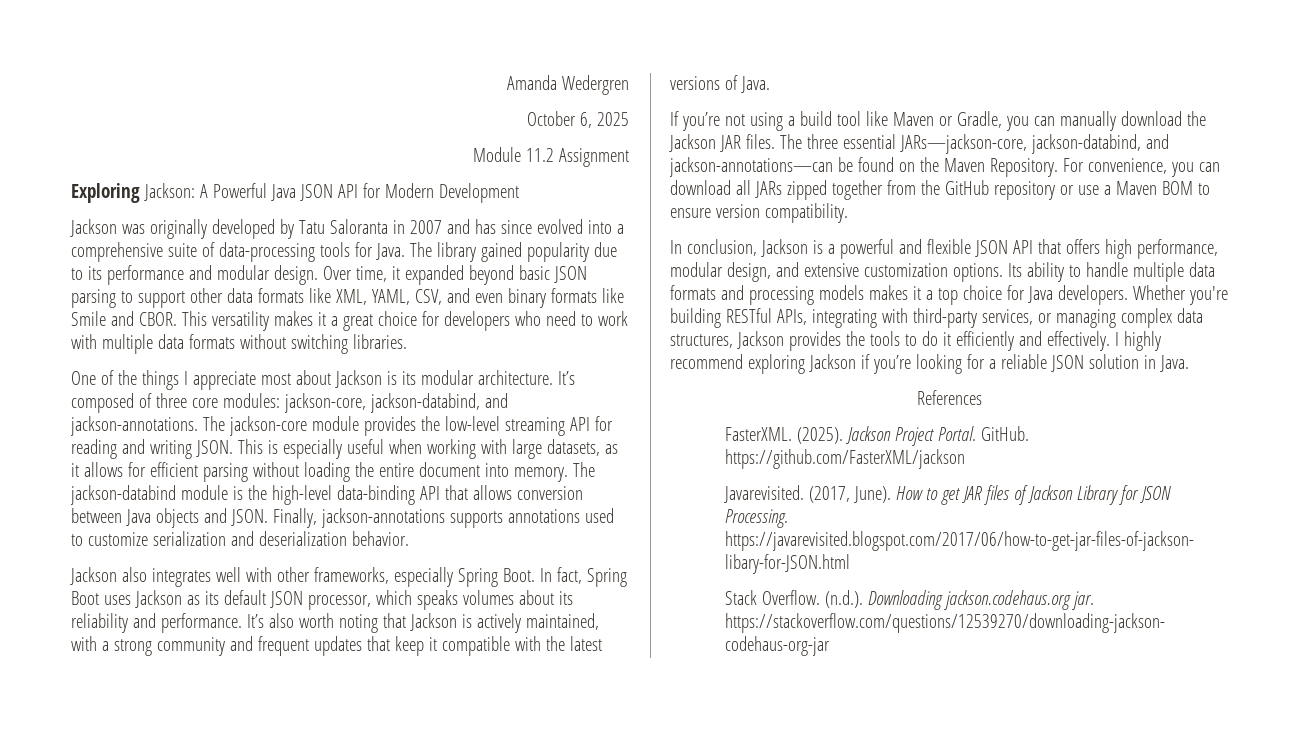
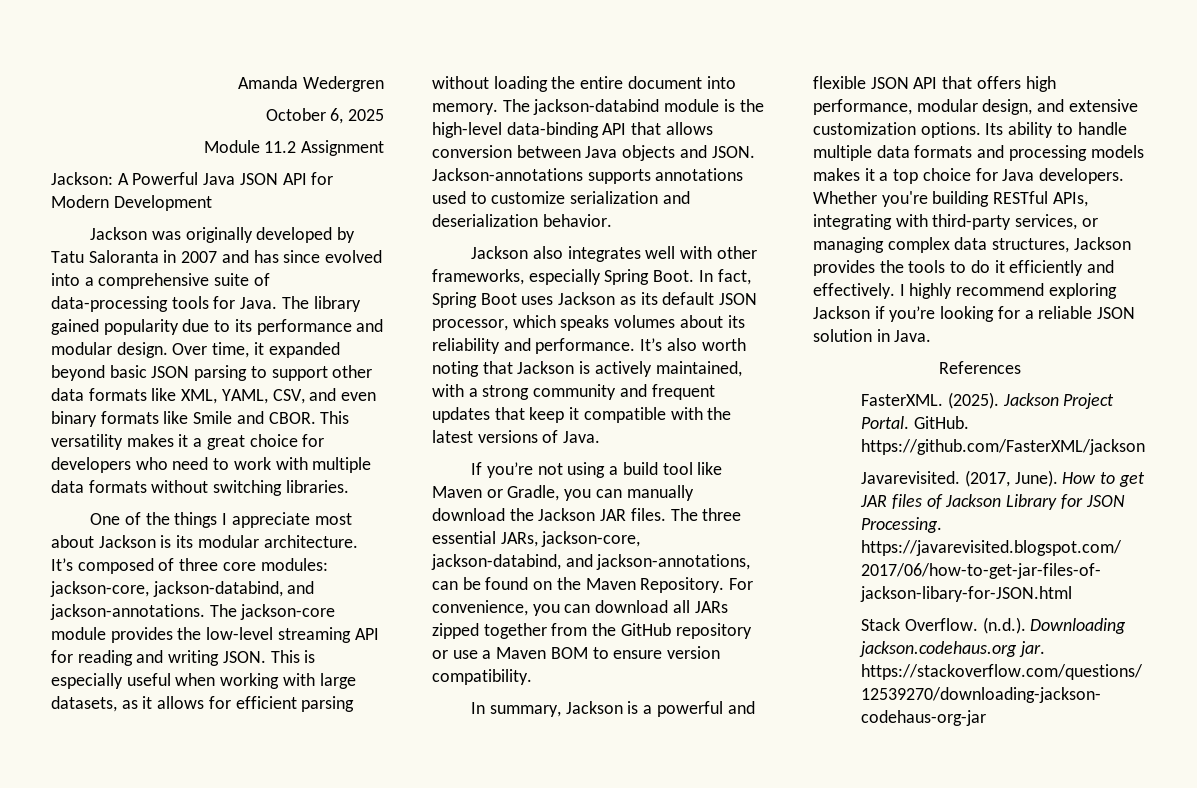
- Exploring Jackson: A Powerful Java JSON API for Modern Development
+ Jackson: A Powerful Java JSON API for Modern Development
- Finally, jackson-annotations supports annotations used to customize serialization and deserialization behavior.
+ Jackson-annotations supports annotations used to customize serialization and deserialization behavior.
- The three essential JARs—jackson-core, jackson-databind, and jackson-annotations—can be found on the Maven Repository.
+ The three essential JARs, jackson-core, jackson-databind, and jackson-annotations, can be found on the Maven Repository.
- In conclusion, Jackson is a powerful and flexible JSON API that offers high performance, modular design, and extensive customization options.
+ In summary, Jackson is a powerful and flexible JSON API that offers high performance, modular design, and extensive customization options.

